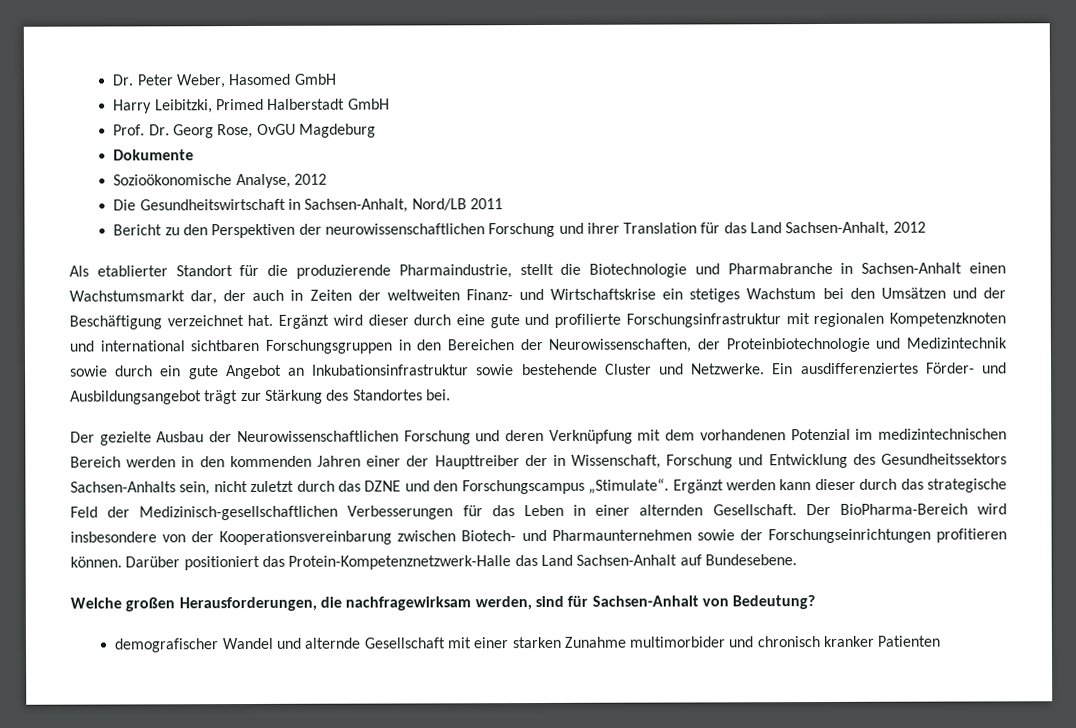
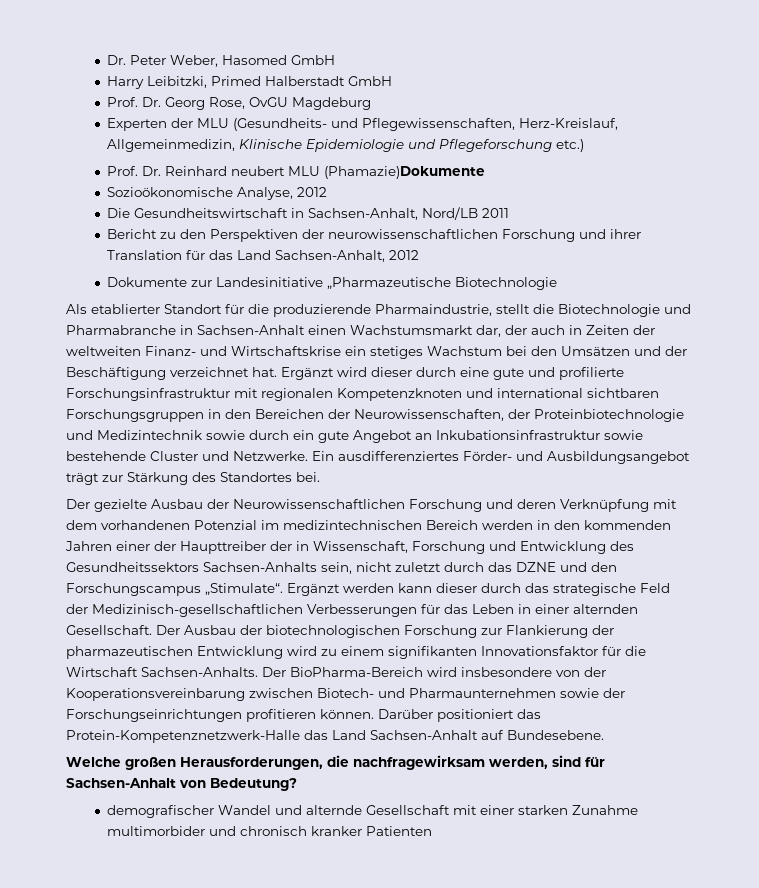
- Dokumente
+ Experten der MLU (Gesundheits- und Pflegewissenschaften, Herz-Kreislauf, Allgemeinmedizin, Klinische Epidemiologie und Pflegeforschung etc.)
+ Prof. Dr. Reinhard neubert MLU (Phamazie)Dokumente
+ Dokumente zur Landesinitiative „Pharmazeutische Biotechnologie
- Der BioPharma-Bereich wird insbesondere von der Kooperationsvereinbarung zwischen Biotech- und Pharmaunternehmen sowie der Forschungseinrichtungen profitieren können.
+ Der Ausbau der biotechnologischen Forschung zur Flankierung der pharmazeutischen Entwicklung wird zu einem signifikanten Innovationsfaktor für die Wirtschaft Sachsen-Anhalts. Der BioPharma-Bereich wird insbesondere von der Kooperationsvereinbarung zwischen Biotech- und Pharmaunternehmen sowie der Forschungseinrichtungen profitieren können.

